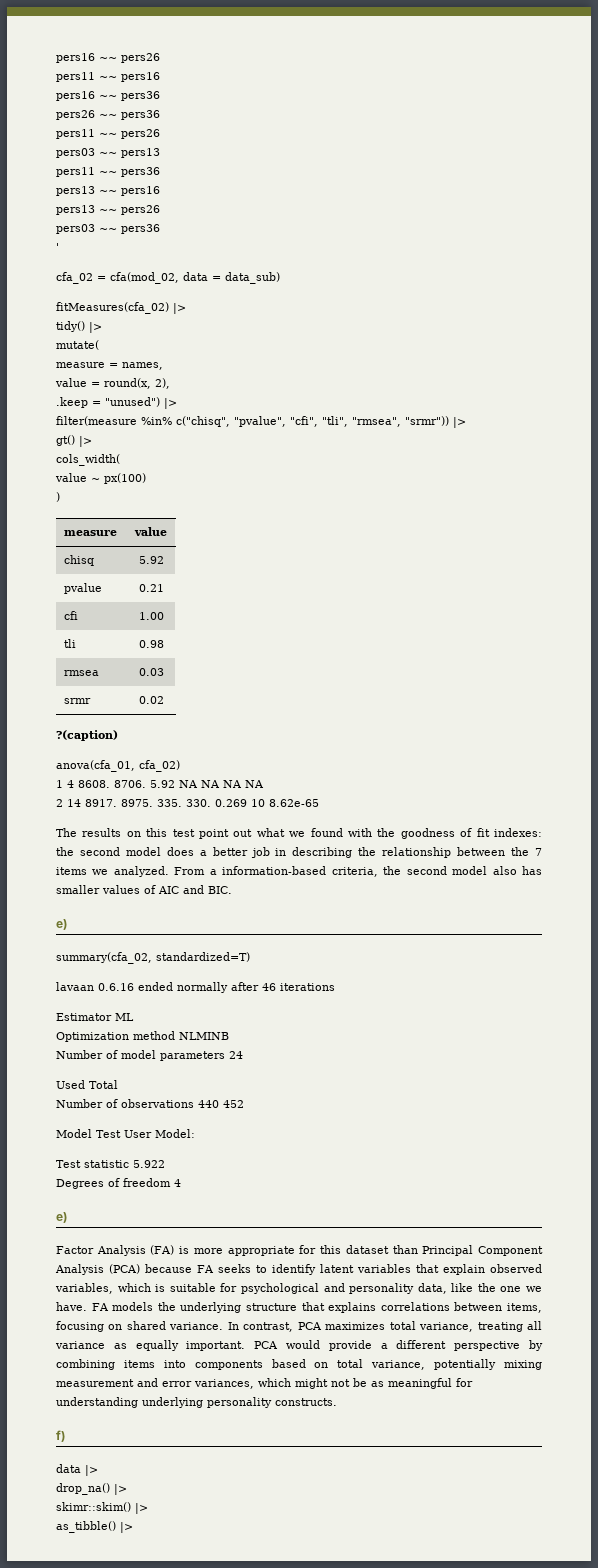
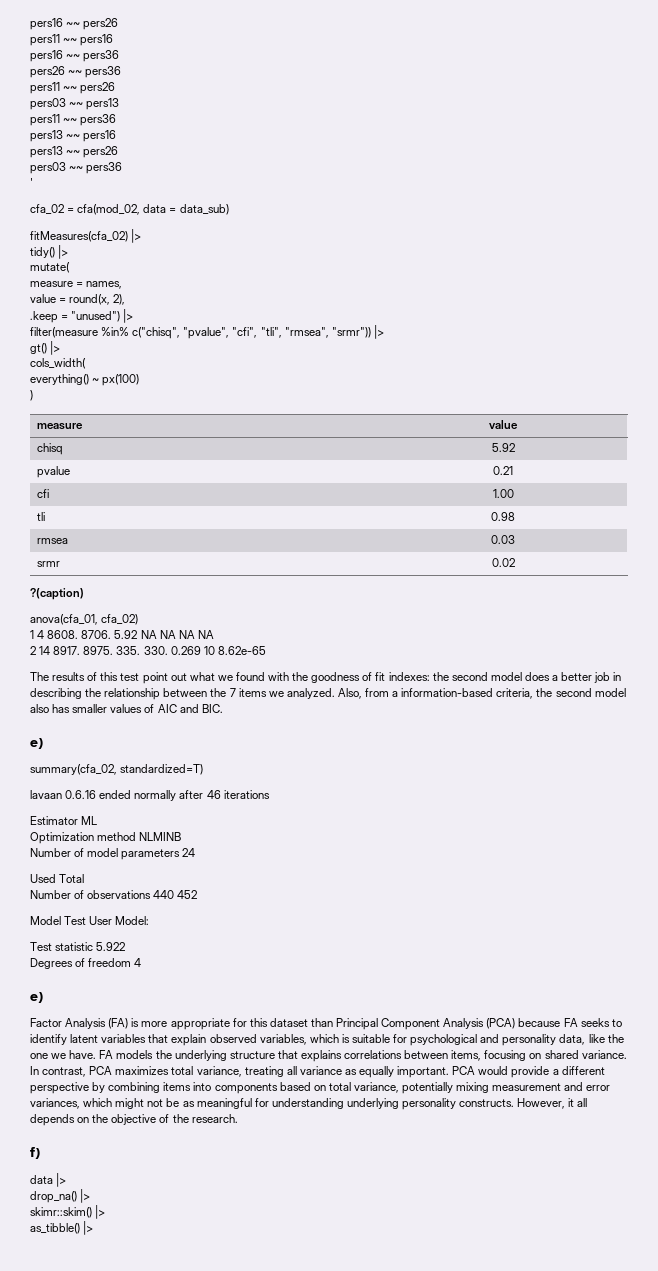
- value ~ px(100)
+ everything() ~ px(100)
- The results on this test point out what we found with the goodness of fit indexes: the second model does a better job in describing the relationship between the 7 items we analyzed.
+ The results of this test point out what we found with the goodness of fit indexes: the second model does a better job in describing the relationship between the 7 items we analyzed.
- From a information-based criteria, the second model also has smaller values of AIC and BIC.
+ Also, from a information-based criteria, the second model also has smaller values of AIC and BIC.
+ However, it all depends on the objective of the research.

